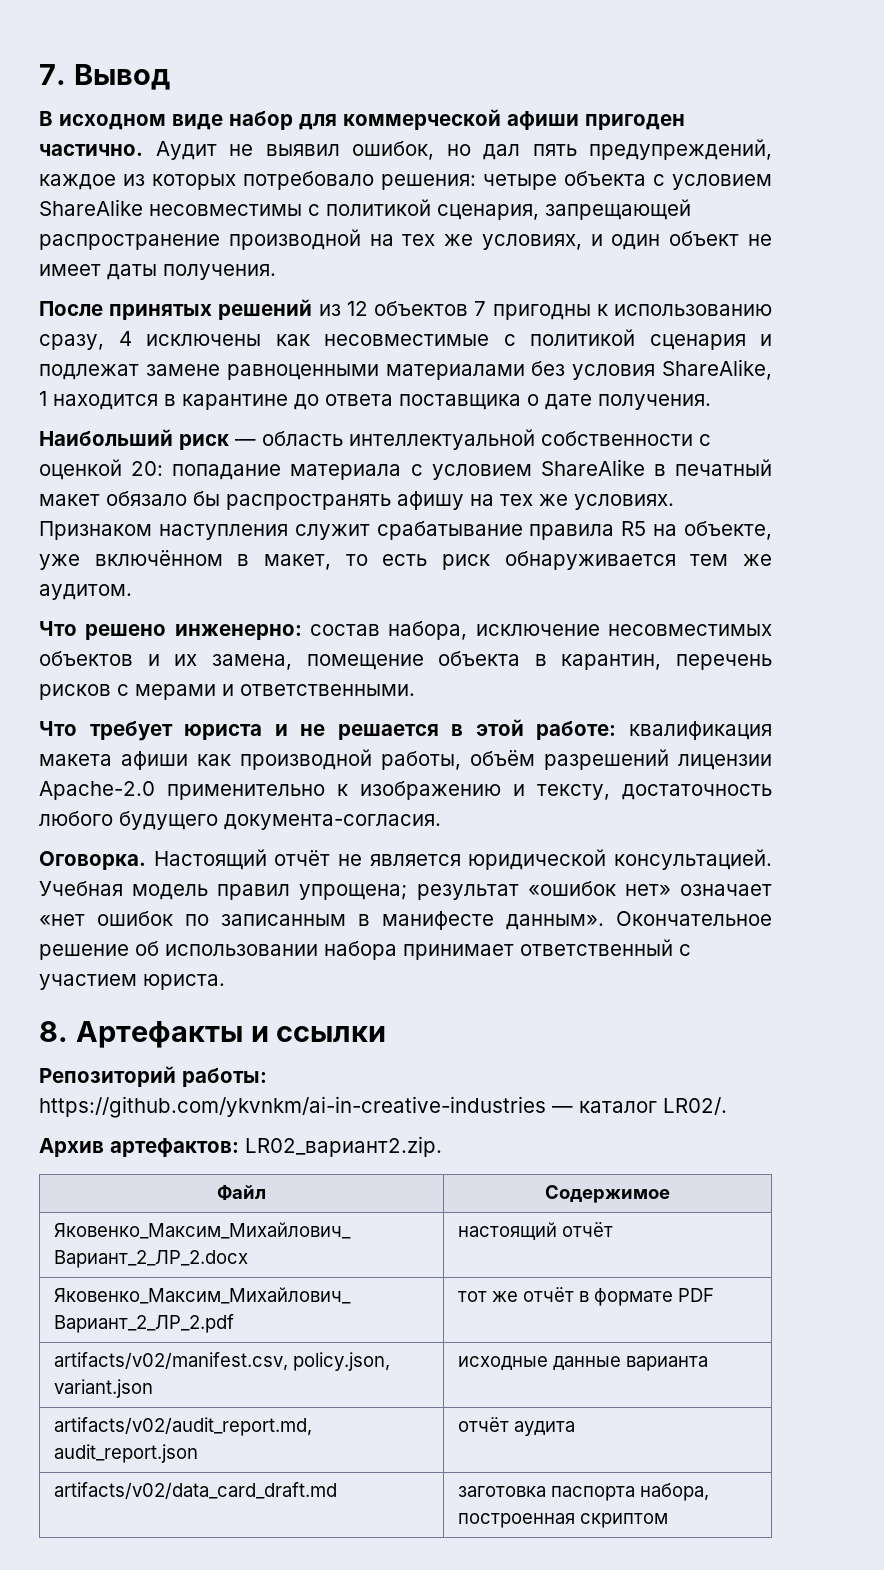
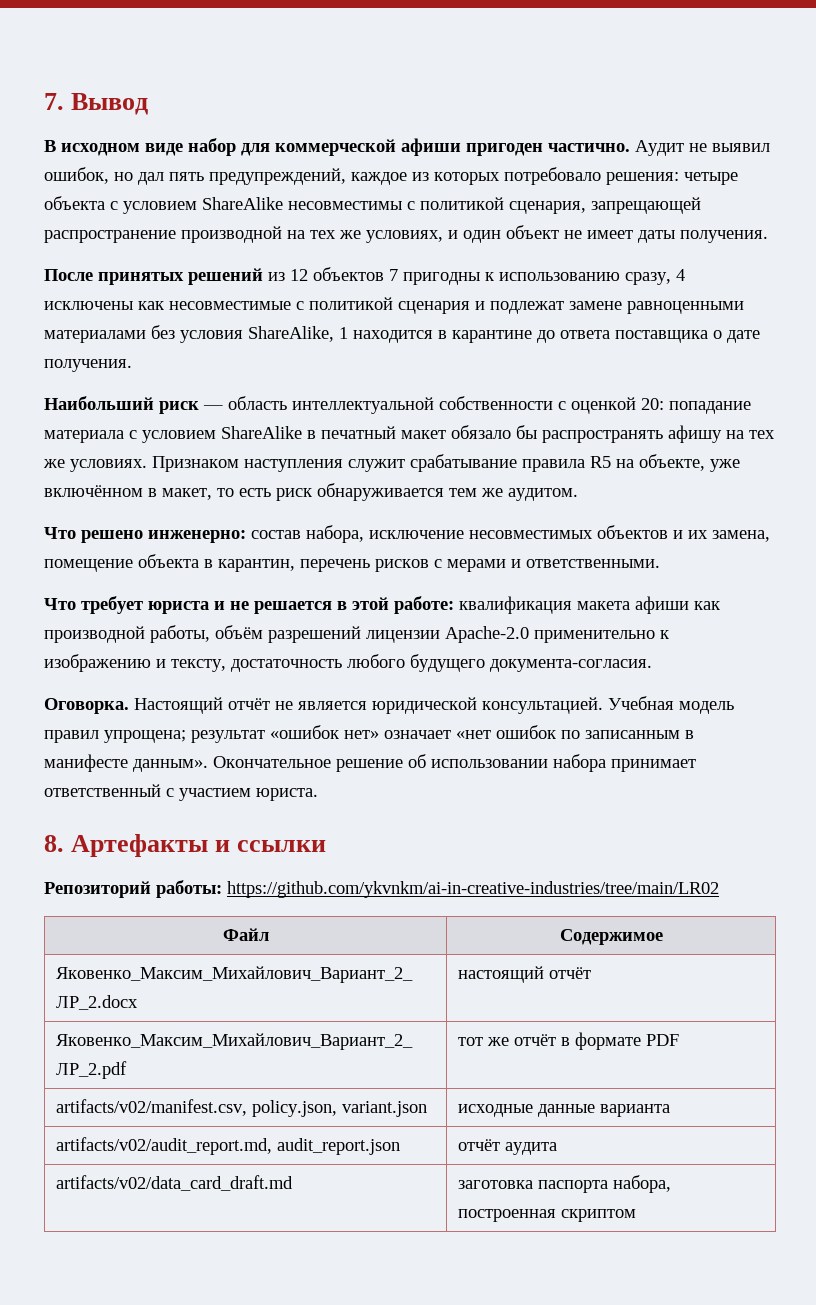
- Репозиторий работы: https://github.com/ykvnkm/ai-in-creative-industries — каталог LR02/.
- Архив артефактов: LR02_вариант2.zip.
+ Репозиторий работы: https://github.com/ykvnkm/ai-in-creative-industries/tree/main/LR02

